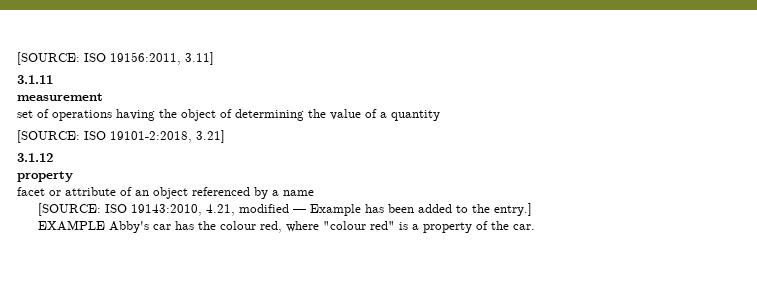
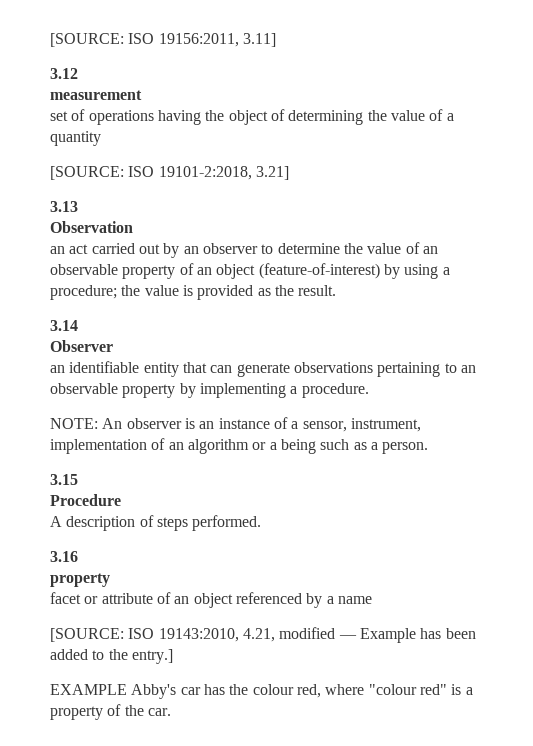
- 3.1.11
+ 3.12
- 3.1.12
+ 3.13
+ Observation
+ an act carried out by an observer to determine the value of an observable property of an object (feature-of-interest) by using a procedure; the value is provided as the result.
+ 3.14
+ Observer
+ an identifiable entity that can generate observations pertaining to an observable property by implementing a procedure.
+ NOTE: An observer is an instance of a sensor, instrument, implementation of an algorithm or a being such as a person.
+ 3.15
+ Procedure
+ A description of steps performed.
+ 3.16

